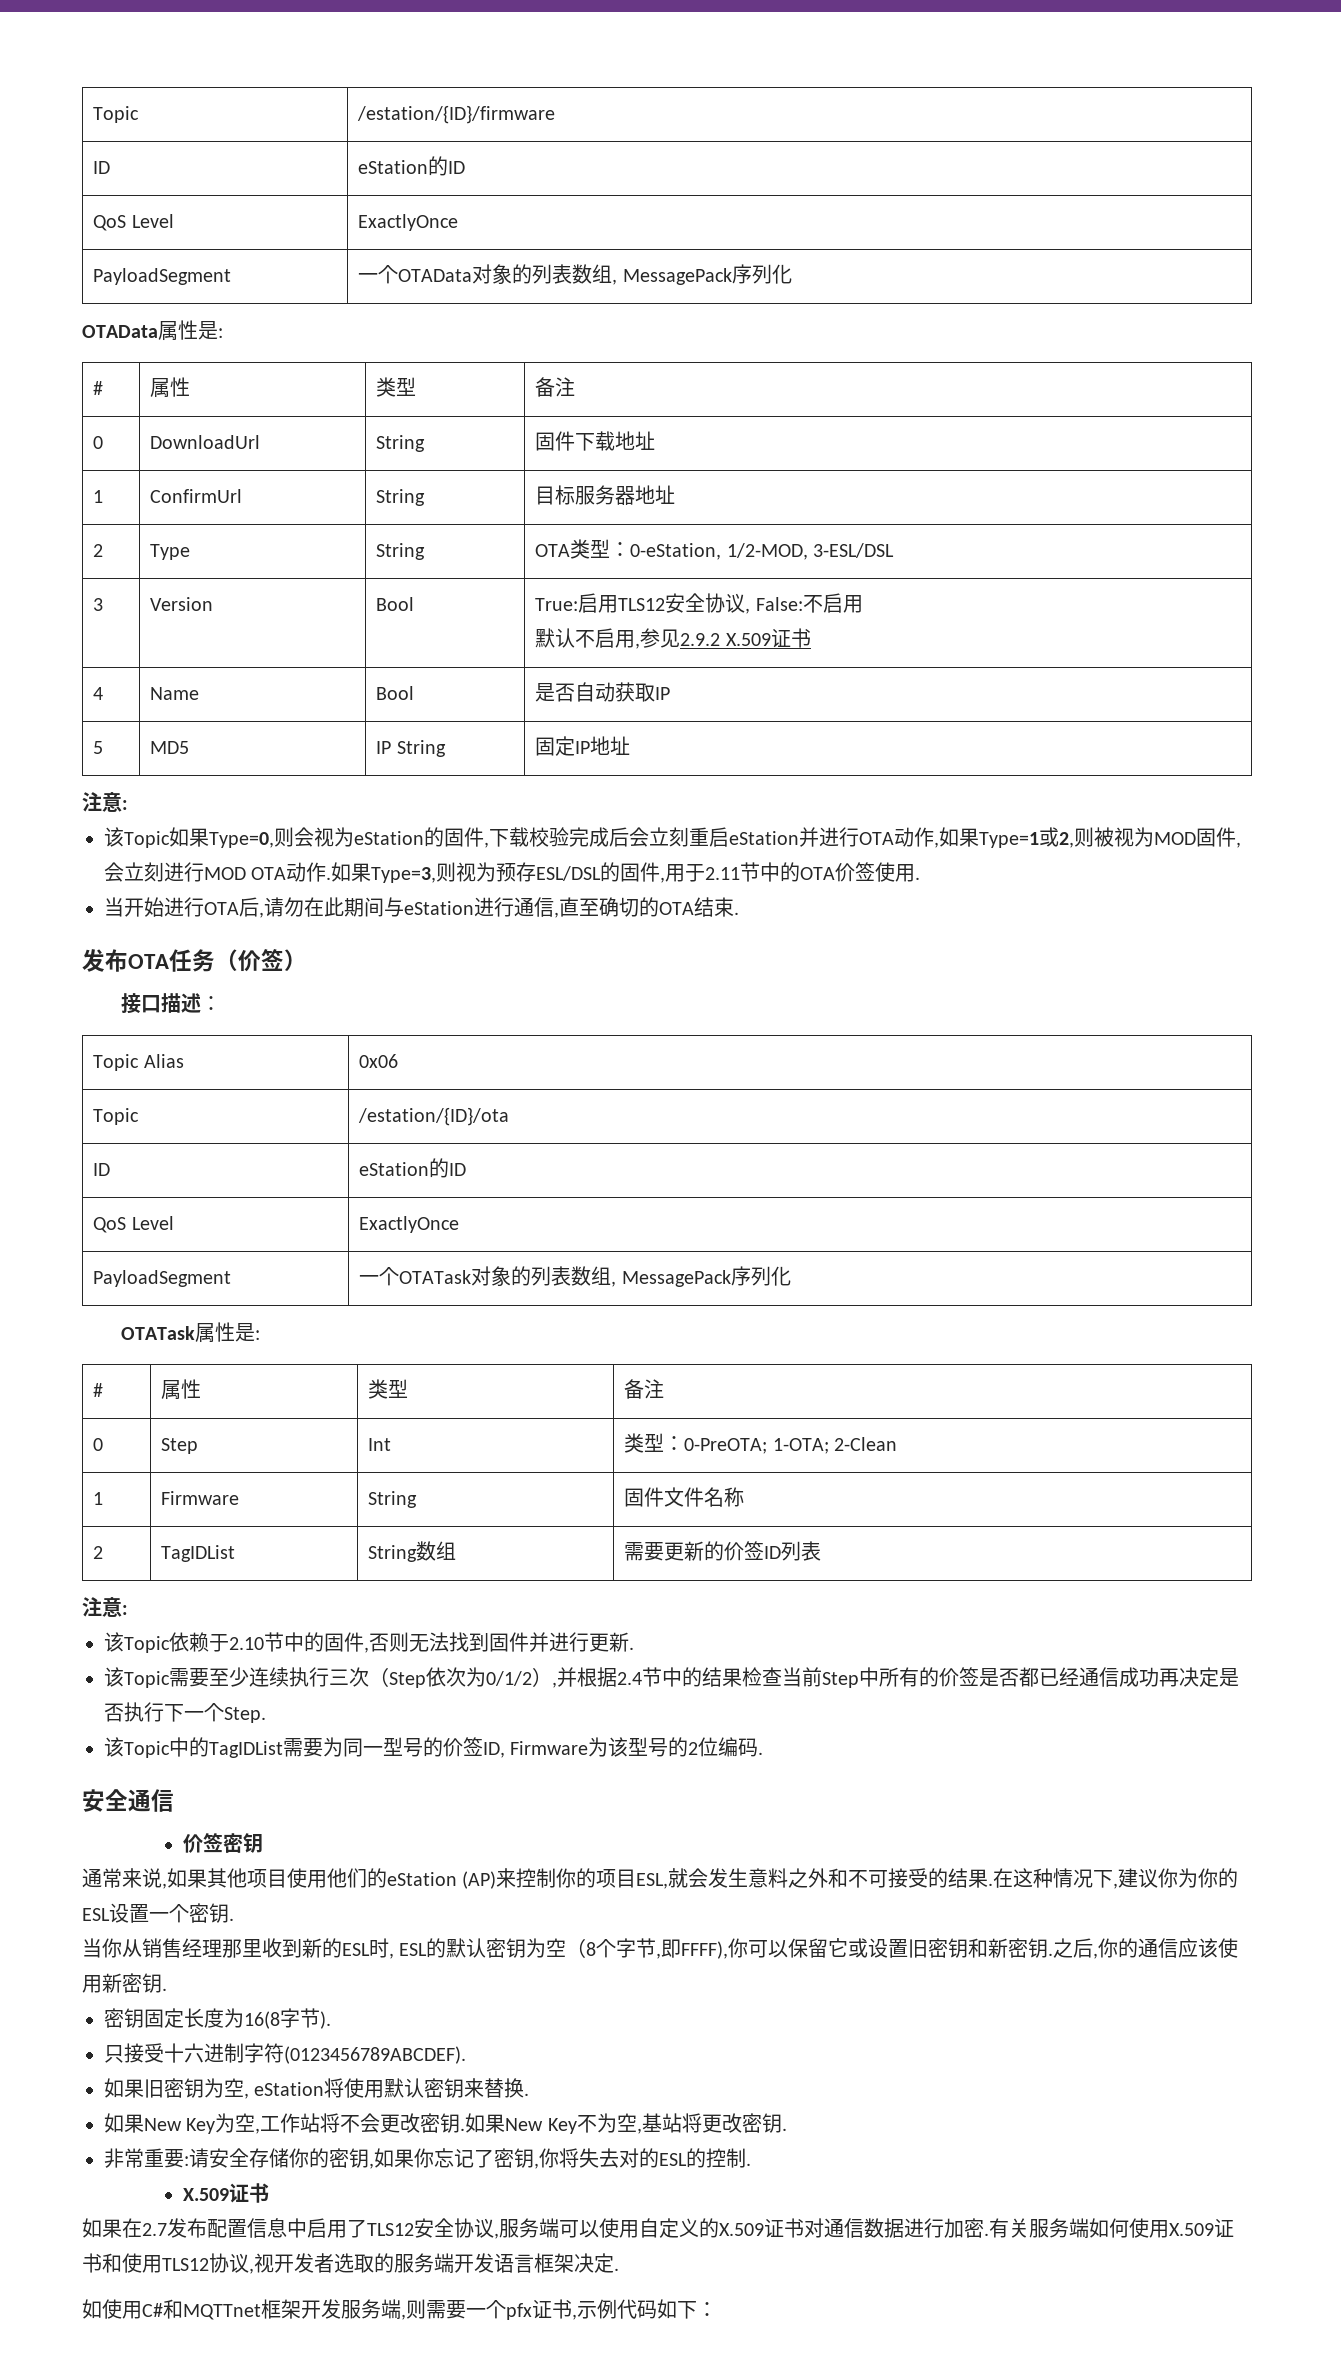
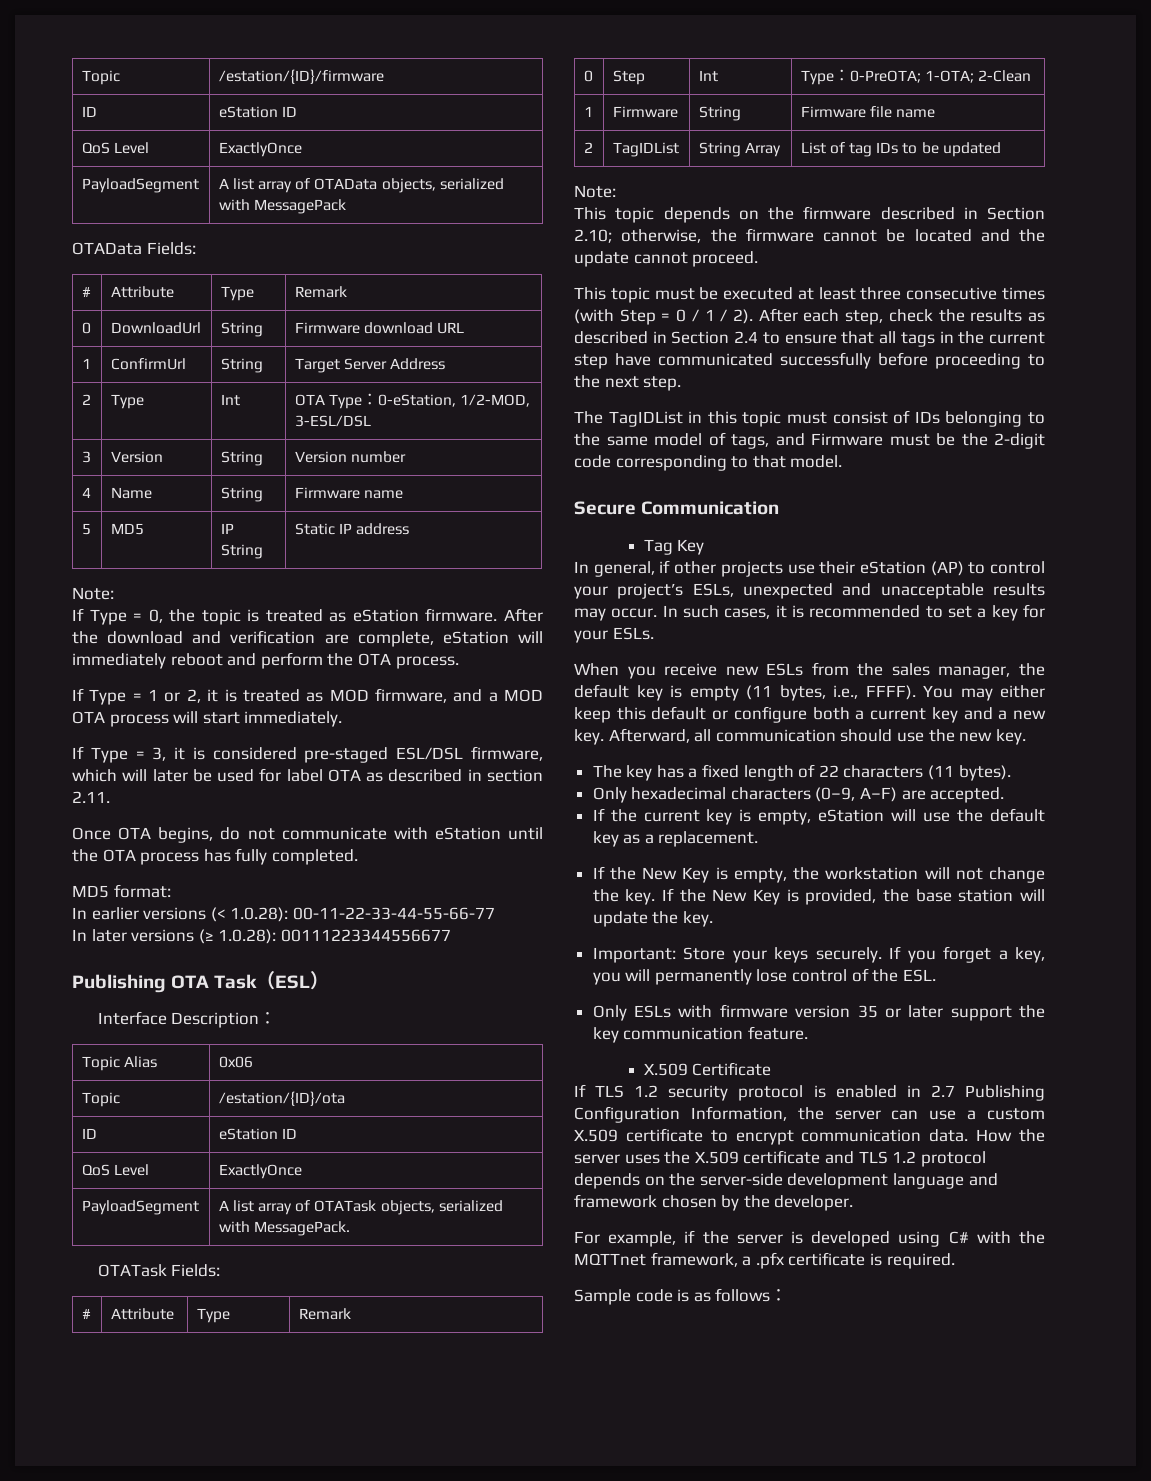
  Topic | /estation/{ID}/firmware
- ID | eStation的ID
+ ID | eStation ID
  QoS Level | ExactlyOnce
- PayloadSegment | 一个OTAData对象的列表数组, MessagePack序列化
- OTAData属性是:
- # | 属性 | 类型 | 备注
+ PayloadSegment | A list array of OTAData objects, serialized with MessagePack
+ OTAData Fields:
+ # | Attribute | Type | Remark
- 0 | DownloadUrl | String | 固件下载地址
+ 0 | DownloadUrl | String | Firmware download URL
- 1 | ConfirmUrl | String | 目标服务器地址
+ 1 | ConfirmUrl | String | Target Server Address
- 2 | Type | String | OTA类型：0-eStation, 1/2-MOD, 3-ESL/DSL
+ 2 | Type | Int | OTA Type：0-eStation, 1/2-MOD, 3-ESL/DSL
- 3 | Version | Bool | True:启用TLS12安全协议, False:不启用
- 默认不启用,参见2.9.2 X.509证书
- 4 | Name | Bool | 是否自动获取IP
- 5 | MD5 | IP String | 固定IP地址
- 注意:
- 该Topic如果Type=0,则会视为eStation的固件,下载校验完成后会立刻重启eStation并进行OTA动作,如果Type=1或2,则被视为MOD固件,会立刻进行MOD OTA动作.如果Type=3,则视为预存ESL/DSL的固件,用于2.11节中的OTA价签使用.
- 当开始进行OTA后,请勿在此期间与eStation进行通信,直至确切的OTA结束.
- 发布OTA任务（价签）
+ 3 | Version | String | Version number
+ 4 | Name | String | Firmware name
+ 5 | MD5 | IP String | Static IP address
+ Note:
+ If Type = 0, the topic is treated as eStation firmware. After the download and verification are complete, eStation will immediately reboot and perform the OTA process.
+ If Type = 1 or 2, it is treated as MOD firmware, and a MOD OTA process will start immediately.
+ If Type = 3, it is considered pre-staged ESL/DSL firmware, which will later be used for label OTA as described in section 2.11.
+ Once OTA begins, do not communicate with eStation until the OTA process has fully completed.
+ MD5 format:
+ In earlier versions (< 1.0.28): 00-11-22-33-44-55-66-77
+ In later versions (≥ 1.0.28): 00111223344556677
+ Publishing OTA Task（ESL）
- 接口描述：
+ Interface Description：
  Topic | /estation/{ID}/ota
- ID | eStation的ID
+ ID | eStation ID
  QoS Level | ExactlyOnce
- PayloadSegment | 一个OTATask对象的列表数组, MessagePack序列化
- OTATask属性是:
- # | 属性 | 类型 | 备注
+ PayloadSegment | A list array of OTATask objects, serialized with MessagePack.
+ OTATask Fields:
+ # | Attribute | Type | Remark
- 0 | Step | Int | 类型：0-PreOTA; 1-OTA; 2-Clean
+ 0 | Step | Int | Type：0-PreOTA; 1-OTA; 2-Clean
- 1 | Firmware | String | 固件文件名称
+ 1 | Firmware | String | Firmware file name
- 2 | TagIDList | String数组 | 需要更新的价签ID列表
- 注意:
- 该Topic依赖于2.10节中的固件,否则无法找到固件并进行更新.
- 该Topic需要至少连续执行三次（Step依次为0/1/2）,并根据2.4节中的结果检查当前Step中所有的价签是否都已经通信成功再决定是否执行下一个Step.
- 该Topic中的TagIDList需要为同一型号的价签ID, Firmware为该型号的2位编码.
- 安全通信
- 价签密钥
- 通常来说,如果其他项目使用他们的eStation (AP)来控制你的项目ESL,就会发生意料之外和不可接受的结果.在这种情况下,建议你为你的ESL设置一个密钥.
- 当你从销售经理那里收到新的ESL时, ESL的默认密钥为空（8个字节,即FFFF),你可以保留它或设置旧密钥和新密钥.之后,你的通信应该使用新密钥.
- 密钥固定长度为16(8字节).
- 只接受十六进制字符(0123456789ABCDEF).
- 如果旧密钥为空, eStation将使用默认密钥来替换.
- 如果New Key为空,工作站将不会更改密钥.如果New Key不为空,基站将更改密钥.
- 非常重要:请安全存储你的密钥,如果你忘记了密钥,你将失去对的ESL的控制.
- X.509证书
- 如果在2.7发布配置信息中启用了TLS12安全协议,服务端可以使用自定义的X.509证书对通信数据进行加密.有关服务端如何使用X.509证书和使用TLS12协议,视开发者选取的服务端开发语言框架决定.
- 如使用C#和MQTTnet框架开发服务端,则需要一个pfx证书,示例代码如下：
+ 2 | TagIDList | String Array | List of tag IDs to be updated
+ Note:
+ This topic depends on the firmware described in Section 2.10; otherwise, the firmware cannot be located and the update cannot proceed.
+ This topic must be executed at least three consecutive times (with Step = 0 / 1 / 2). After each step, check the results as described in Section 2.4 to ensure that all tags in the current step have communicated successfully before proceeding to the next step.
+ The TagIDList in this topic must consist of IDs belonging to the same model of tags, and Firmware must be the 2-digit code corresponding to that model.
+ Secure Communication
+ Tag Key
+ In general, if other projects use their eStation (AP) to control your project’s ESLs, unexpected and unacceptable results may occur. In such cases, it is recommended to set a key for your ESLs.
+ When you receive new ESLs from the sales manager, the default key is empty (11 bytes, i.e., FFFF). You may either keep this default or configure both a current key and a new key. Afterward, all communication should use the new key.
+ The key has a fixed length of 22 characters (11 bytes).
+ Only hexadecimal characters (0–9, A–F) are accepted.
+ If the current key is empty, eStation will use the default key as a replacement.
+ If the New Key is empty, the workstation will not change the key. If the New Key is provided, the base station will update the key.
+ Important: Store your keys securely. If you forget a key, you will permanently lose control of the ESL.
+ Only ESLs with firmware version 35 or later support the key communication feature.
+ X.509 Certificate
+ If TLS 1.2 security protocol is enabled in 2.7 Publishing Configuration Information, the server can use a custom X.509 certificate to encrypt communication data. How the server uses the X.509 certificate and TLS 1.2 protocol depends on the server-side development language and framework chosen by the developer.
+ For example, if the server is developed using C# with the MQTTnet framework, a .pfx certificate is required.
+ Sample code is as follows：

